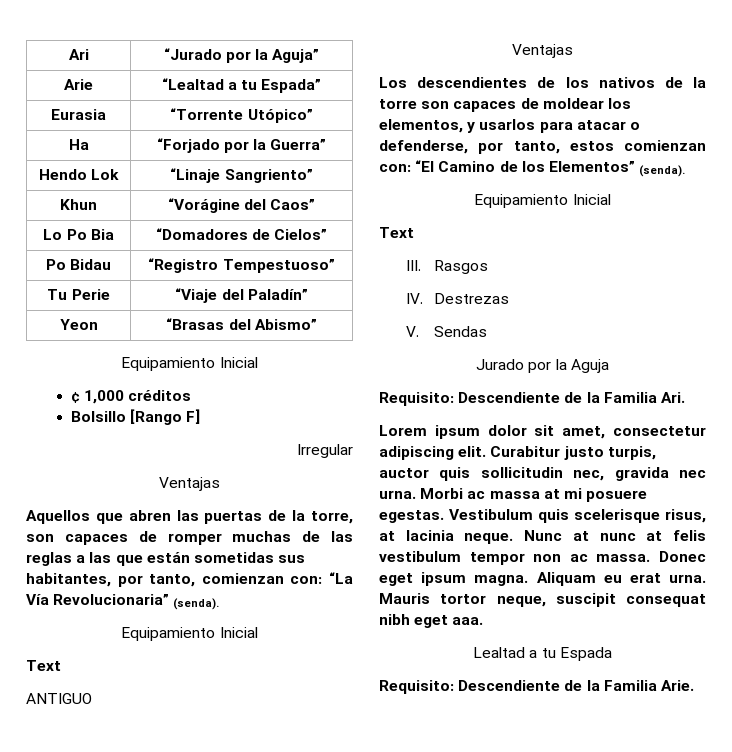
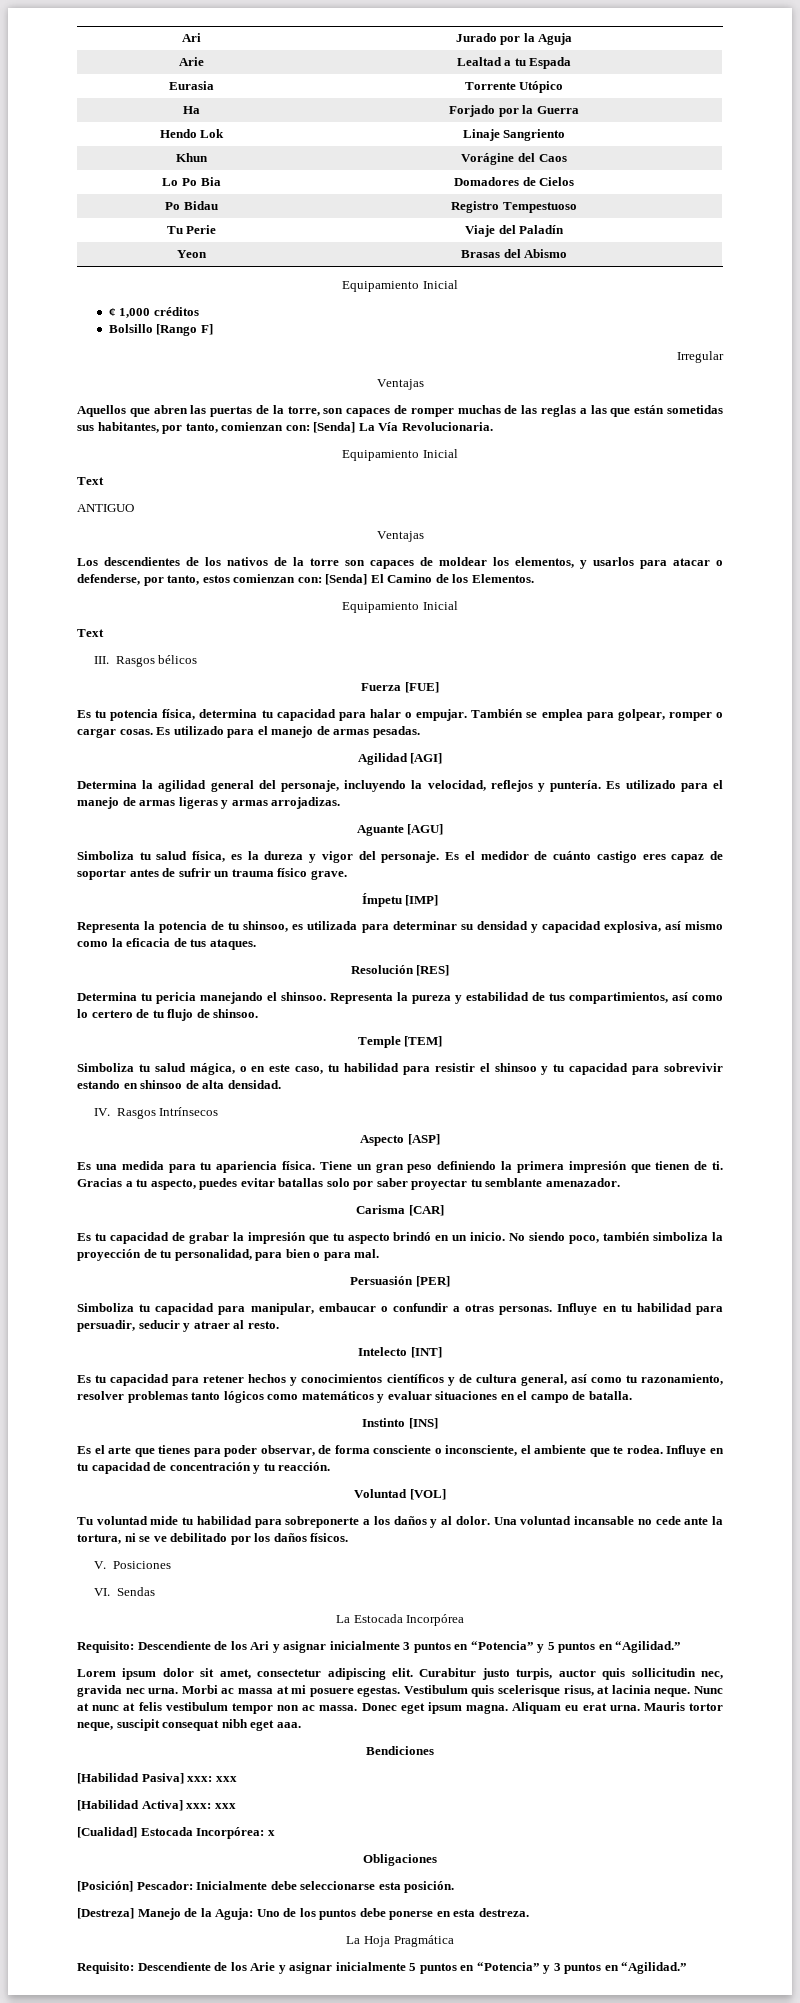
- Ari | “Jurado por la Aguja”
+ Ari | Jurado por la Aguja
- Arie | “Lealtad a tu Espada”
+ Arie | Lealtad a tu Espada
- Eurasia | “Torrente Utópico”
+ Eurasia | Torrente Utópico
- Ha | “Forjado por la Guerra”
+ Ha | Forjado por la Guerra
- Hendo Lok | “Linaje Sangriento”
+ Hendo Lok | Linaje Sangriento
- Khun | “Vorágine del Caos”
+ Khun | Vorágine del Caos
- Lo Po Bia | “Domadores de Cielos”
+ Lo Po Bia | Domadores de Cielos
- Po Bidau | “Registro Tempestuoso”
+ Po Bidau | Registro Tempestuoso
- Tu Perie | “Viaje del Paladín”
- Yeon | “Brasas del Abismo”
+ Tu Perie | Viaje del Paladín
+ Yeon | Brasas del Abismo
- Aquellos que abren las puertas de la torre, son capaces de romper muchas de las reglas a las que están sometidas sus habitantes, por tanto, comienzan con: “La Vía Revolucionaria” (senda).
+ Aquellos que abren las puertas de la torre, son capaces de romper muchas de las reglas a las que están sometidas sus habitantes, por tanto, comienzan con: [Senda] La Vía Revolucionaria.
- Los descendientes de los nativos de la torre son capaces de moldear los elementos, y usarlos para atacar o defenderse, por tanto, estos comienzan con: “El Camino de los Elementos” (senda).
+ Los descendientes de los nativos de la torre son capaces de moldear los elementos, y usarlos para atacar o defenderse, por tanto, estos comienzan con: [Senda] El Camino de los Elementos.
- III. Rasgos
- IV. Destrezas
- V. Sendas
- Jurado por la Aguja
- Requisito: Descendiente de la Familia Ari.
+ III. Rasgos bélicos
+ Fuerza [FUE]
+ Es tu potencia física, determina tu capacidad para halar o empujar. También se emplea para golpear, romper o cargar cosas. Es utilizado para el manejo de armas pesadas.
+ Agilidad [AGI]
+ Determina la agilidad general del personaje, incluyendo la velocidad, reflejos y puntería. Es utilizado para el manejo de armas ligeras y armas arrojadizas.
+ Aguante [AGU]
+ Simboliza tu salud física, es la dureza y vigor del personaje. Es el medidor de cuánto castigo eres capaz de soportar antes de sufrir un trauma físico grave.
+ Ímpetu [IMP]
+ Representa la potencia de tu shinsoo, es utilizada para determinar su densidad y capacidad explosiva, así mismo como la eficacia de tus ataques.
+ Resolución [RES]
+ Determina tu pericia manejando el shinsoo. Representa la pureza y estabilidad de tus compartimientos, así como lo certero de tu flujo de shinsoo.
+ Temple [TEM]
+ Simboliza tu salud mágica, o en este caso, tu habilidad para resistir el shinsoo y tu capacidad para sobrevivir estando en shinsoo de alta densidad.
+ IV. Rasgos Intrínsecos
+ Aspecto [ASP]
+ Es una medida para tu apariencia física. Tiene un gran peso definiendo la primera impresión que tienen de ti. Gracias a tu aspecto, puedes evitar batallas solo por saber proyectar tu semblante amenazador.
+ Carisma [CAR]
+ Es tu capacidad de grabar la impresión que tu aspecto brindó en un inicio. No siendo poco, también simboliza la proyección de tu personalidad, para bien o para mal.
+ Persuasión [PER]
+ Simboliza tu capacidad para manipular, embaucar o confundir a otras personas. Influye en tu habilidad para persuadir, seducir y atraer al resto.
+ Intelecto [INT]
+ Es tu capacidad para retener hechos y conocimientos científicos y de cultura general, así como tu razonamiento, resolver problemas tanto lógicos como matemáticos y evaluar situaciones en el campo de batalla.
+ Instinto [INS]
+ Es el arte que tienes para poder observar, de forma consciente o inconsciente, el ambiente que te rodea. Influye en tu capacidad de concentración y tu reacción.
+ Voluntad [VOL]
+ Tu voluntad mide tu habilidad para sobreponerte a los daños y al dolor. Una voluntad incansable no cede ante la tortura, ni se ve debilitado por los daños físicos.
+ V. Posiciones
+ VI. Sendas
+ La Estocada Incorpórea
+ Requisito: Descendiente de los Ari y asignar inicialmente 3 puntos en “Potencia” y 5 puntos en “Agilidad.”
- Lealtad a tu Espada
- Requisito: Descendiente de la Familia Arie.
+ Bendiciones
+ [Habilidad Pasiva] xxx: xxx
+ [Habilidad Activa] xxx: xxx
+ [Cualidad] Estocada Incorpórea: x
+ Obligaciones
+ [Posición] Pescador: Inicialmente debe seleccionarse esta posición.
+ [Destreza] Manejo de la Aguja: Uno de los puntos debe ponerse en esta destreza.
+ La Hoja Pragmática
+ Requisito: Descendiente de los Arie y asignar inicialmente 5 puntos en “Potencia” y 3 puntos en “Agilidad.”

